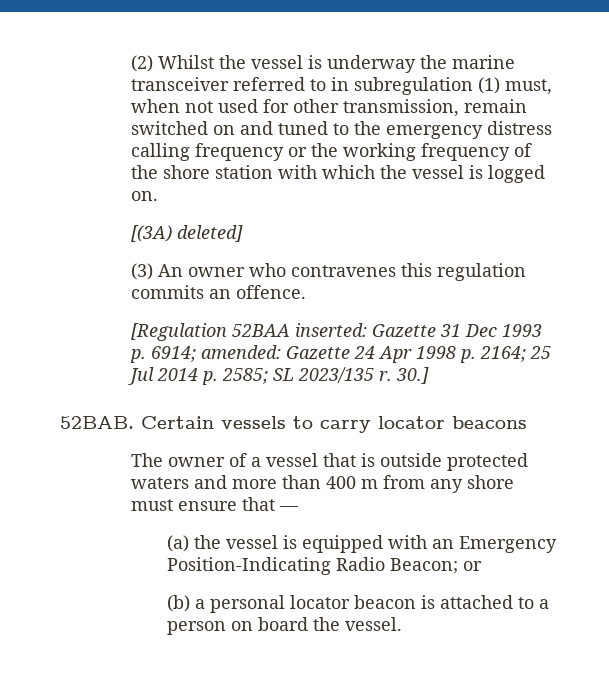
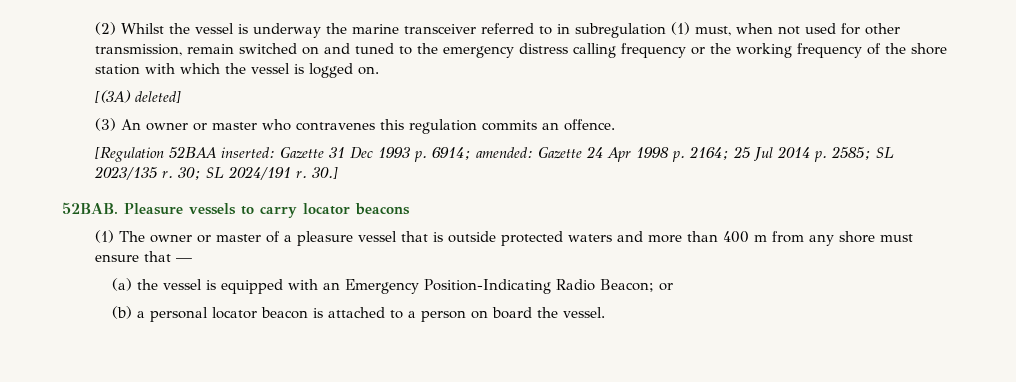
- (3) An owner who contravenes this regulation commits an offence.
+ (3) An owner or master who contravenes this regulation commits an offence.
+ 30; SL 2024/191 r.
- Certain vessels to carry locator beacons
+ Pleasure vessels to carry locator beacons
- The owner of a vessel that is outside protected waters and more than 400 m from any shore must ensure that —
+ (1) The owner or master of a pleasure vessel that is outside protected waters and more than 400 m from any shore must ensure that —

